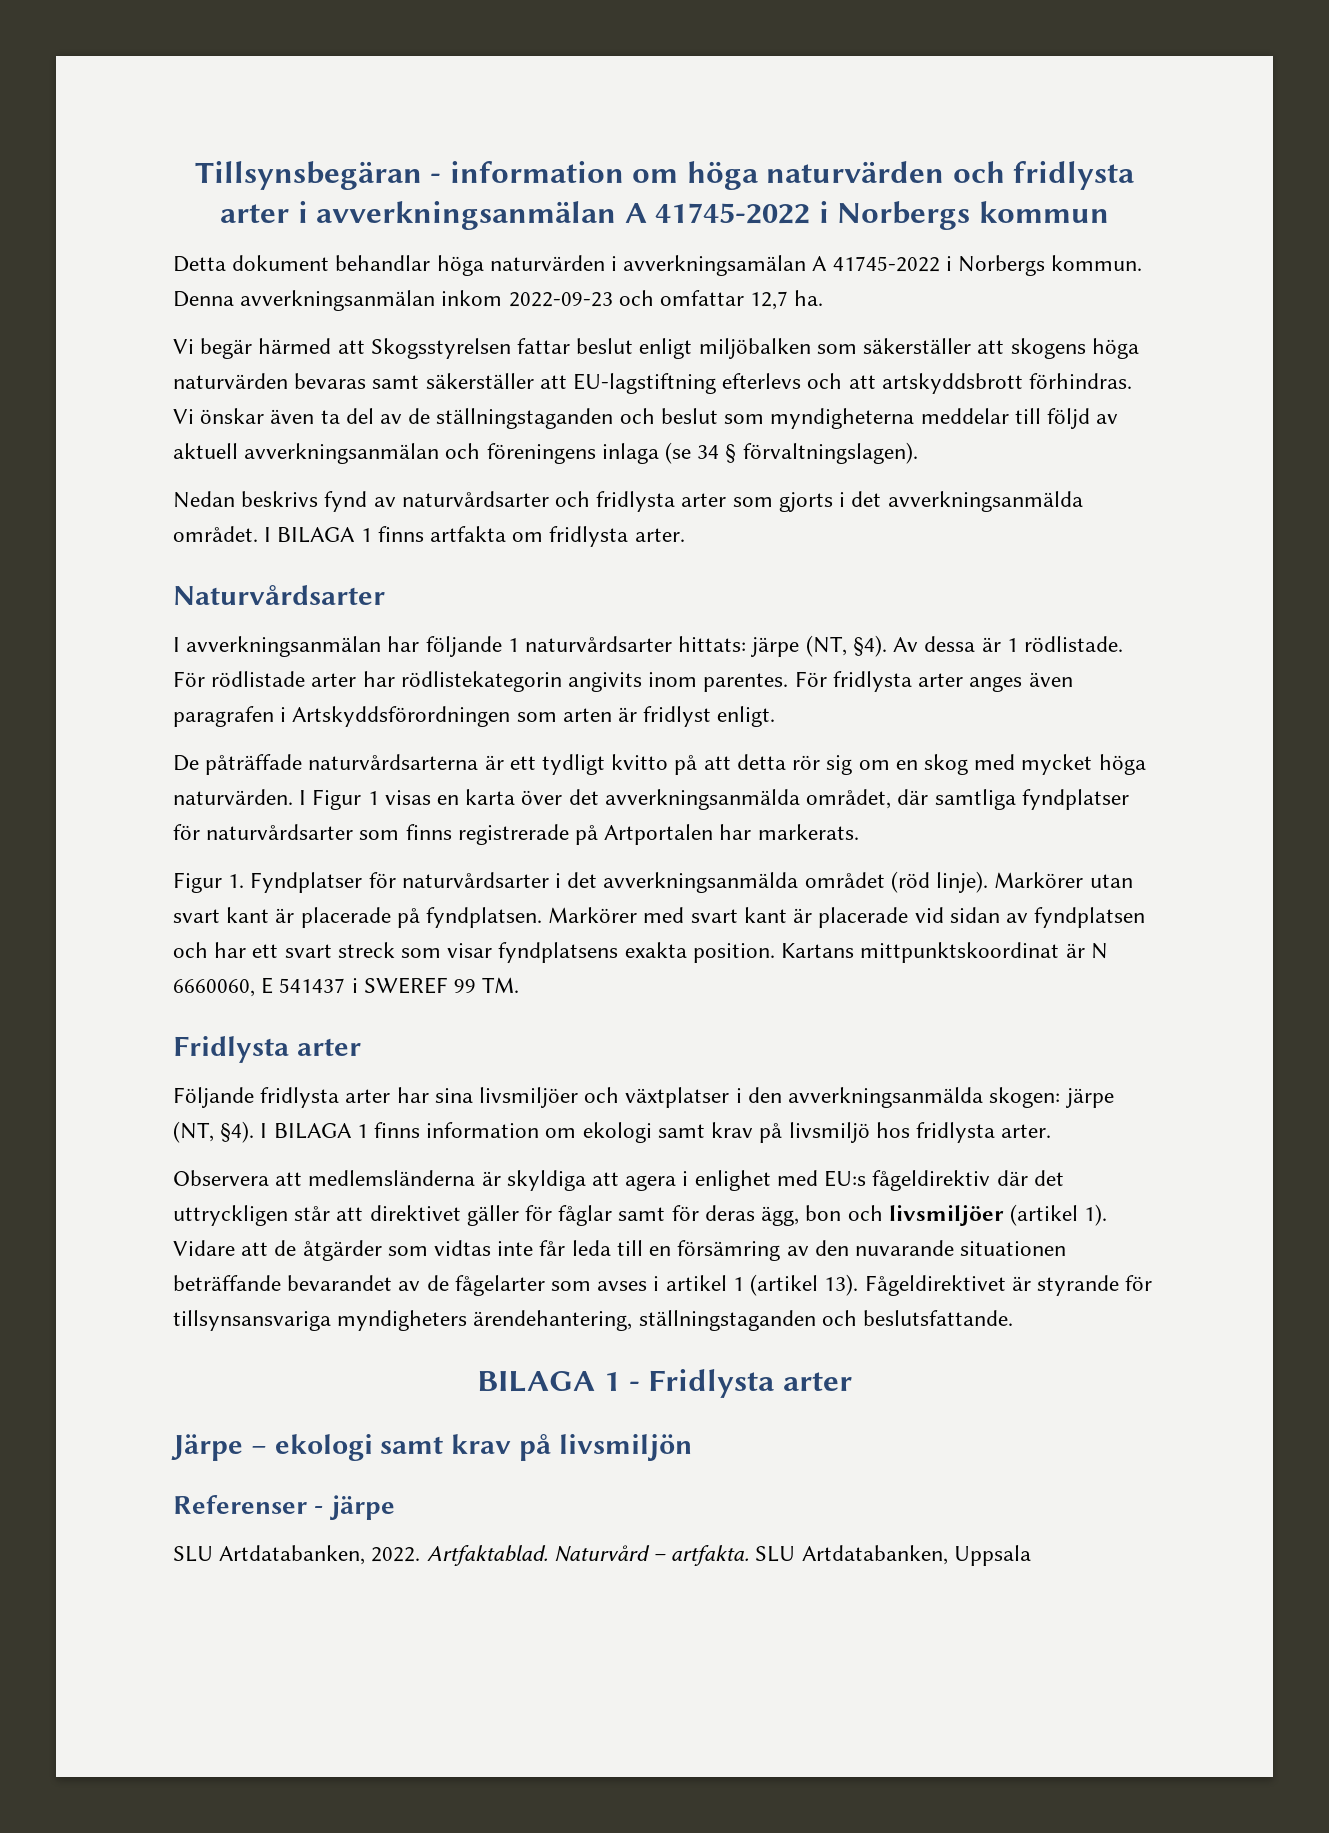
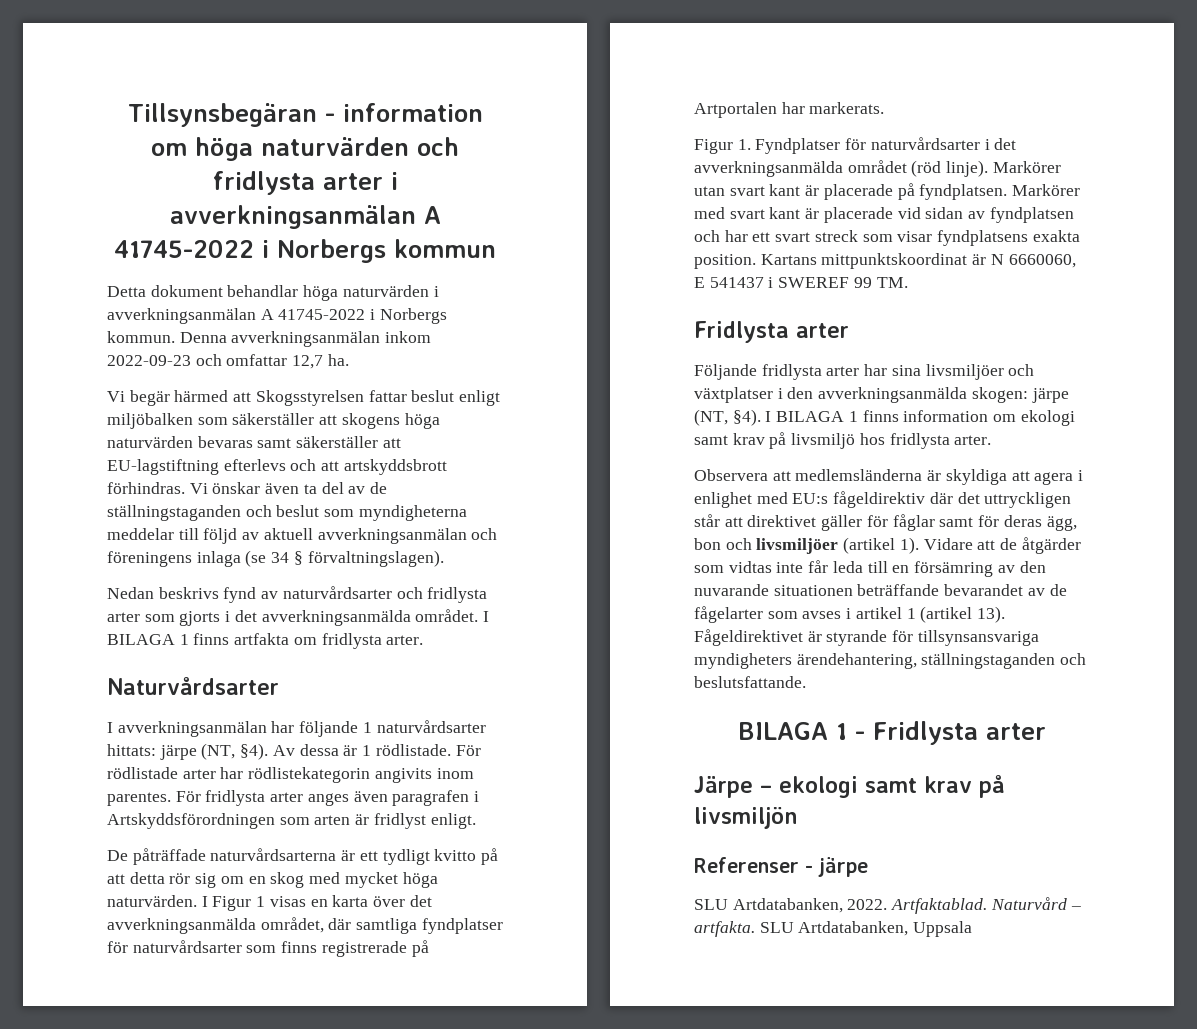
- Detta dokument behandlar höga naturvärden i avverkningsamälan A 41745-2022 i Norbergs kommun.
+ Detta dokument behandlar höga naturvärden i avverkningsanmälan A 41745-2022 i Norbergs kommun.

